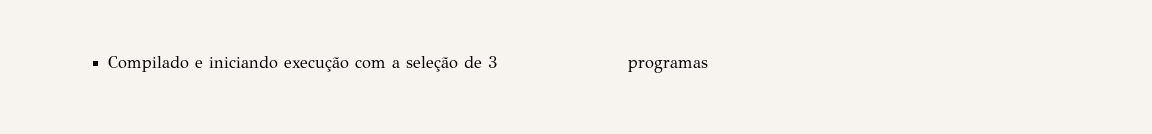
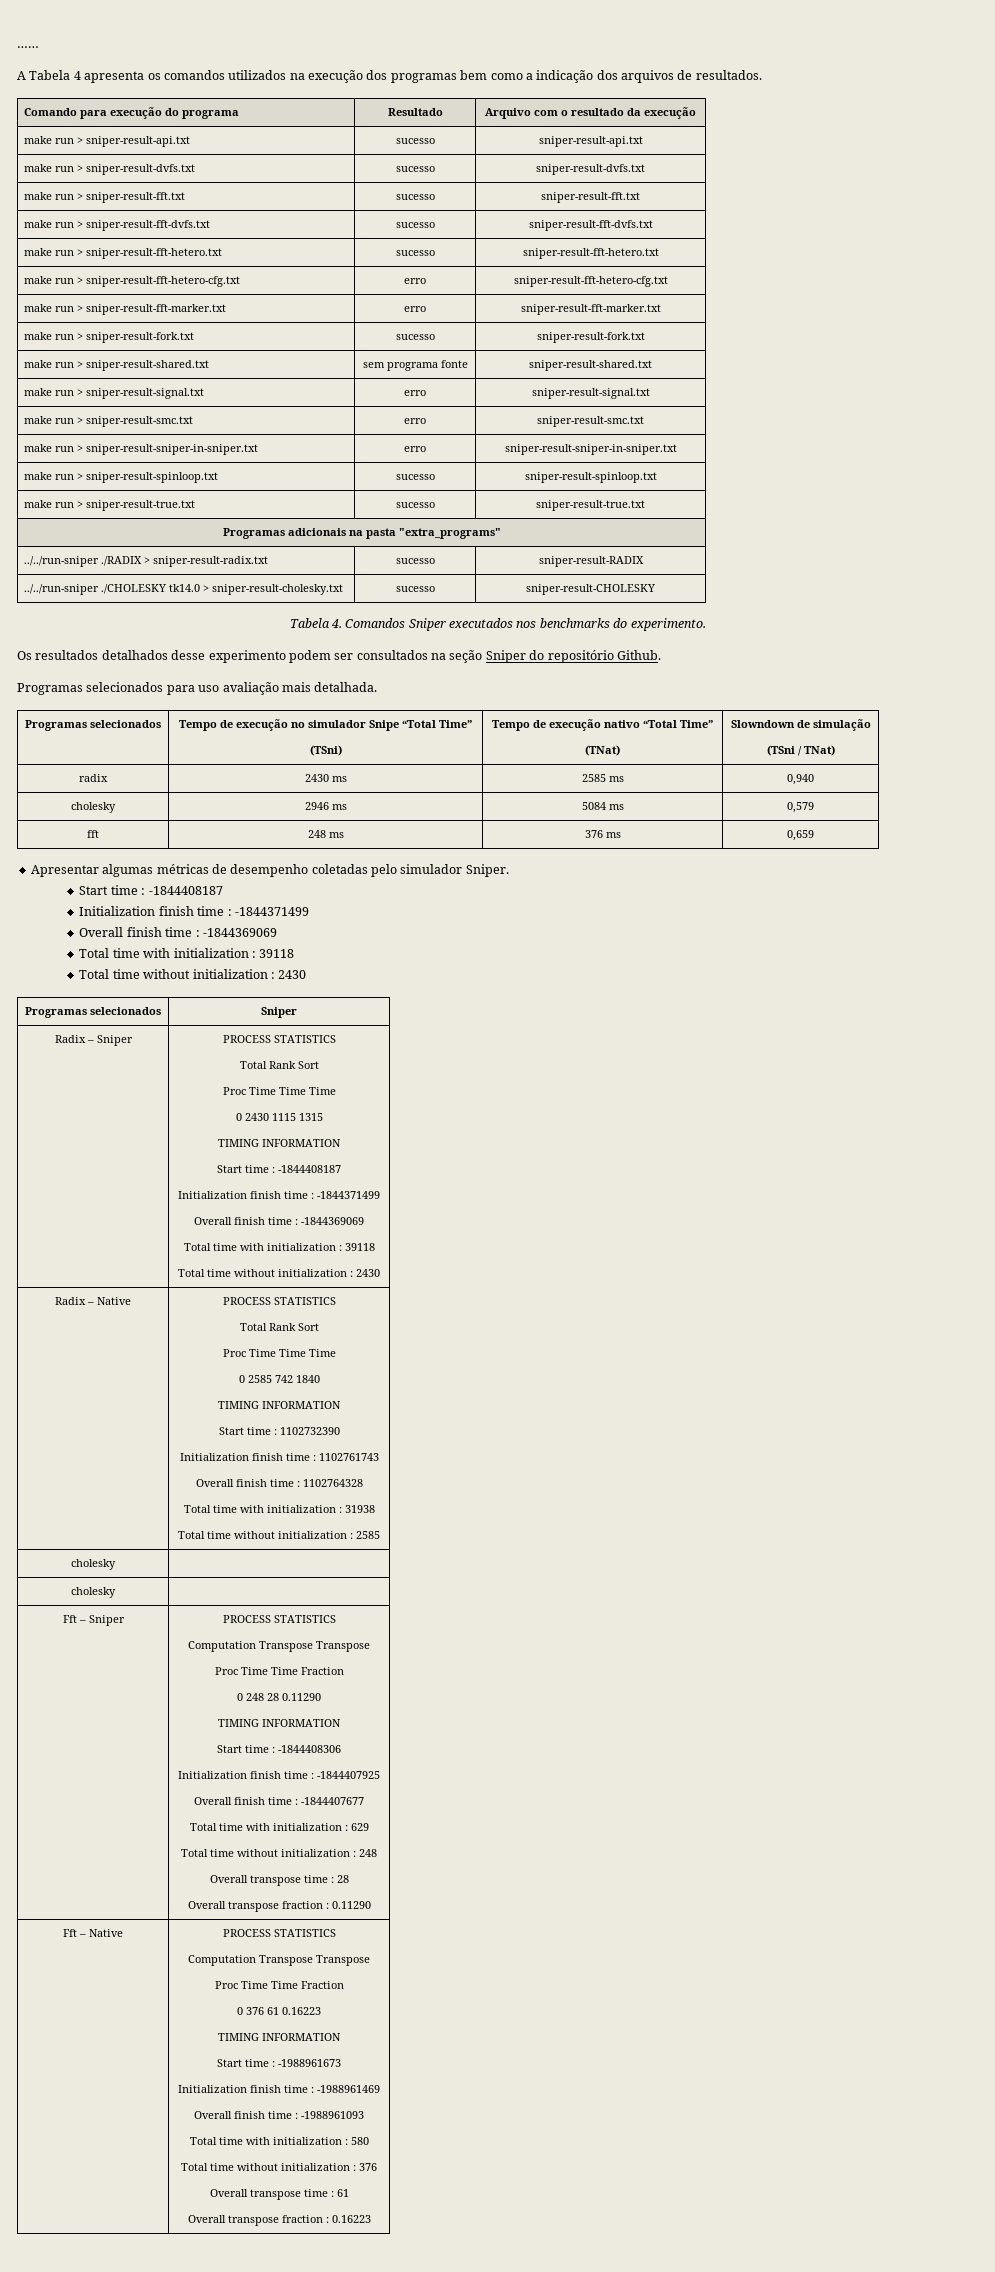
- Compilado e iniciando execução com a seleção de 3 programas
+ ……
+ A Tabela 4 apresenta os comandos utilizados na execução dos programas bem como a indicação dos arquivos de resultados.
+ Comando para execução do programa | Resultado | Arquivo com o resultado da execução
+ make run > sniper-result-api.txt | sucesso | sniper-result-api.txt
+ make run > sniper-result-dvfs.txt | sucesso | sniper-result-dvfs.txt
+ make run > sniper-result-fft.txt | sucesso | sniper-result-fft.txt
+ make run > sniper-result-fft-dvfs.txt | sucesso | sniper-result-fft-dvfs.txt
+ make run > sniper-result-fft-hetero.txt | sucesso | sniper-result-fft-hetero.txt
+ make run > sniper-result-fft-hetero-cfg.txt | erro | sniper-result-fft-hetero-cfg.txt
+ make run > sniper-result-fft-marker.txt | erro | sniper-result-fft-marker.txt
+ make run > sniper-result-fork.txt | sucesso | sniper-result-fork.txt
+ make run > sniper-result-shared.txt | sem programa fonte | sniper-result-shared.txt
+ make run > sniper-result-signal.txt | erro | sniper-result-signal.txt
+ make run > sniper-result-smc.txt | erro | sniper-result-smc.txt
+ make run > sniper-result-sniper-in-sniper.txt | erro | sniper-result-sniper-in-sniper.txt
+ make run > sniper-result-spinloop.txt | sucesso | sniper-result-spinloop.txt
+ make run > sniper-result-true.txt | sucesso | sniper-result-true.txt
+ Programas adicionais na pasta "extra_programs"
+ ../../run-sniper ./RADIX > sniper-result-radix.txt | sucesso | sniper-result-RADIX
+ ../../run-sniper ./CHOLESKY tk14.0 > sniper-result-cholesky.txt | sucesso | sniper-result-CHOLESKY
+ Tabela 4. Comandos Sniper executados nos benchmarks do experimento.
+ Os resultados detalhados desse experimento podem ser consultados na seção Sniper do repositório Github.
+ Programas selecionados para uso avaliação mais detalhada.
+ Programas selecionados | Tempo de execução no simulador Snipe “Total Time”
+ (TSni) | Tempo de execução nativo “Total Time”
+ (TNat) | Slowndown de simulação
+ (TSni / TNat)
+ radix | 2430 ms | 2585 ms | 0,940
+ cholesky | 2946 ms | 5084 ms | 0,579
+ fft | 248 ms | 376 ms | 0,659
+ Apresentar algumas métricas de desempenho coletadas pelo simulador Sniper.
+ Start time : -1844408187
+ Initialization finish time : -1844371499
+ Overall finish time : -1844369069
+ Total time with initialization : 39118
+ Total time without initialization : 2430
+ Programas selecionados | Sniper
+ Radix – Sniper | PROCESS STATISTICS
+ Total Rank Sort
+ Proc Time Time Time
+ 0 2430 1115 1315
+ TIMING INFORMATION
+ Start time : -1844408187
+ Initialization finish time : -1844371499
+ Overall finish time : -1844369069
+ Total time with initialization : 39118
+ Total time without initialization : 2430
+ Radix – Native | PROCESS STATISTICS
+ Total Rank Sort
+ Proc Time Time Time
+ 0 2585 742 1840
+ TIMING INFORMATION
+ Start time : 1102732390
+ Initialization finish time : 1102761743
+ Overall finish time : 1102764328
+ Total time with initialization : 31938
+ Total time without initialization : 2585
+ cholesky |
+ cholesky |
+ Fft – Sniper | PROCESS STATISTICS
+ Computation Transpose Transpose
+ Proc Time Time Fraction
+ 0 248 28 0.11290
+ TIMING INFORMATION
+ Start time : -1844408306
+ Initialization finish time : -1844407925
+ Overall finish time : -1844407677
+ Total time with initialization : 629
+ Total time without initialization : 248
+ Overall transpose time : 28
+ Overall transpose fraction : 0.11290
+ Fft – Native | PROCESS STATISTICS
+ Computation Transpose Transpose
+ Proc Time Time Fraction
+ 0 376 61 0.16223
+ TIMING INFORMATION
+ Start time : -1988961673
+ Initialization finish time : -1988961469
+ Overall finish time : -1988961093
+ Total time with initialization : 580
+ Total time without initialization : 376
+ Overall transpose time : 61
+ Overall transpose fraction : 0.16223

